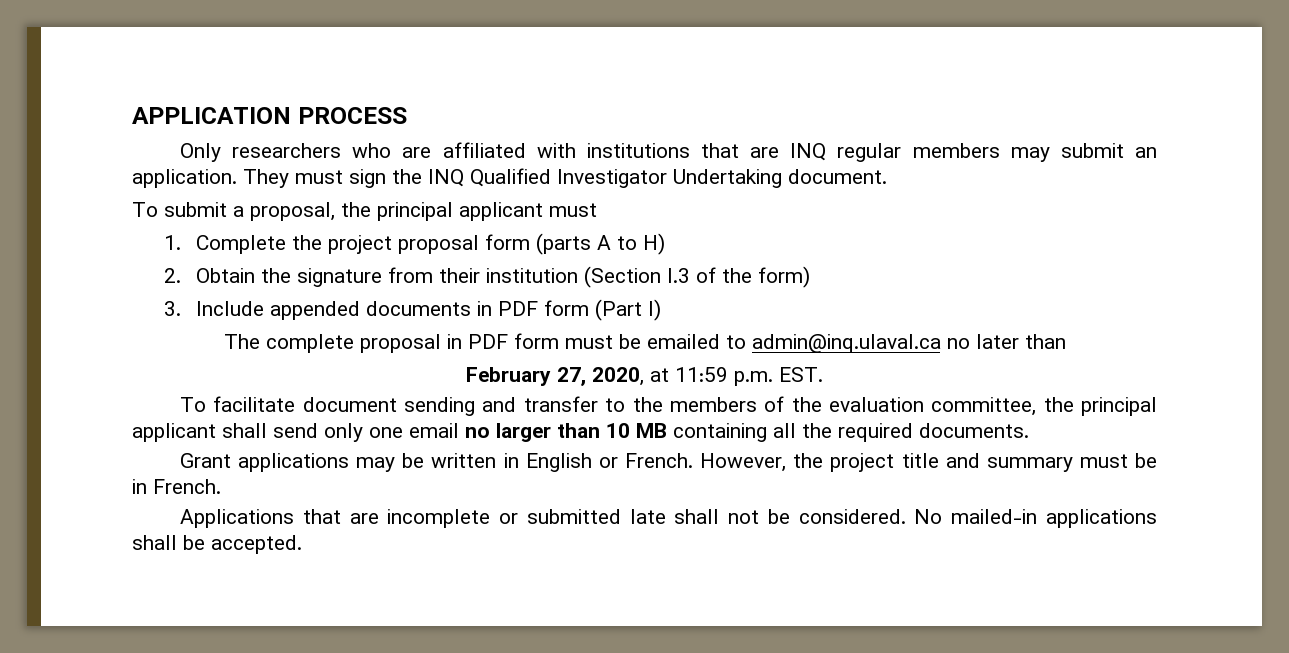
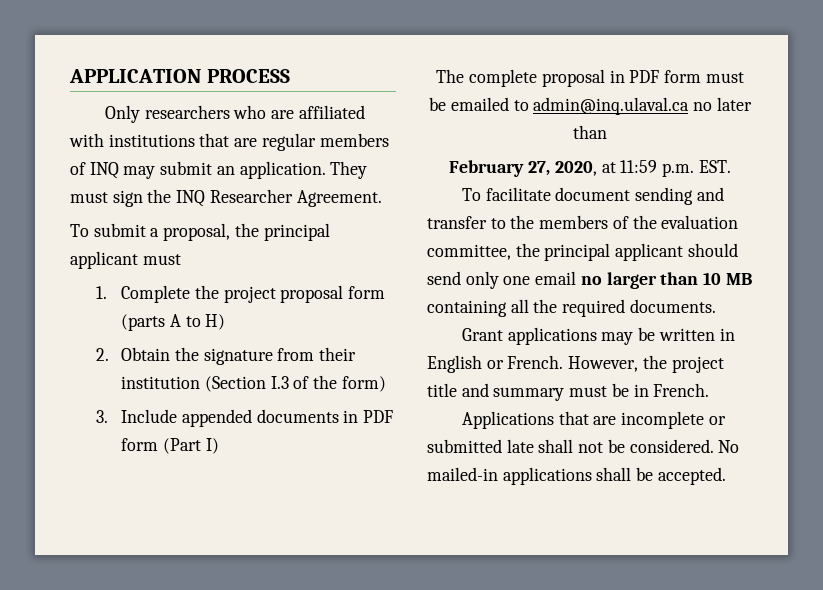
- Only researchers who are affiliated with institutions that are INQ regular members may submit an application.
+ Only researchers who are affiliated with institutions that are regular members of INQ may submit an application.
- They must sign the INQ Qualified Investigator Undertaking document.
+ They must sign the INQ Researcher Agreement.
- To facilitate document sending and transfer to the members of the evaluation committee, the principal applicant shall send only one email no larger than 10 MB containing all the required documents.
+ To facilitate document sending and transfer to the members of the evaluation committee, the principal applicant should send only one email no larger than 10 MB containing all the required documents.

